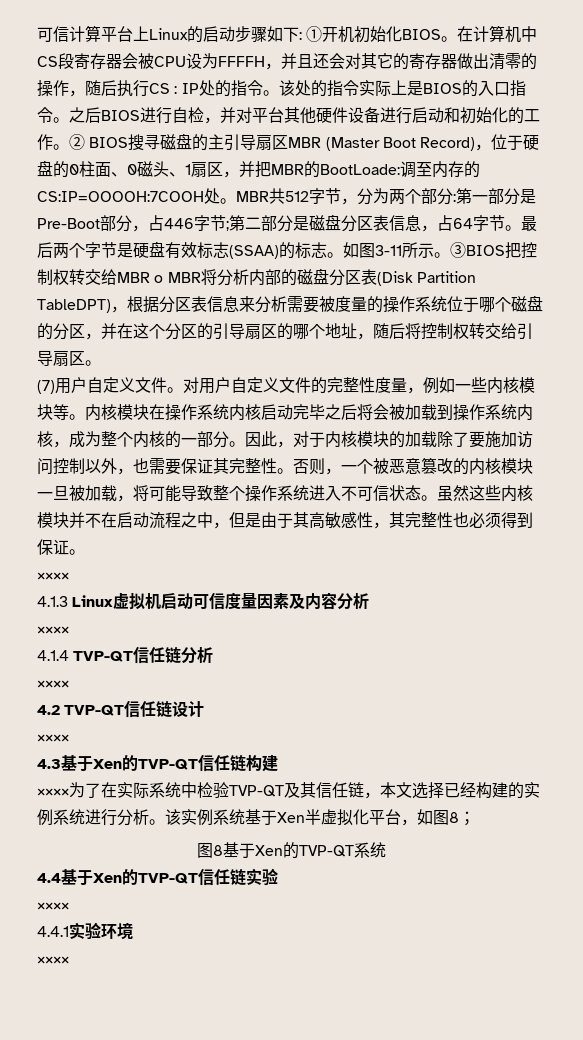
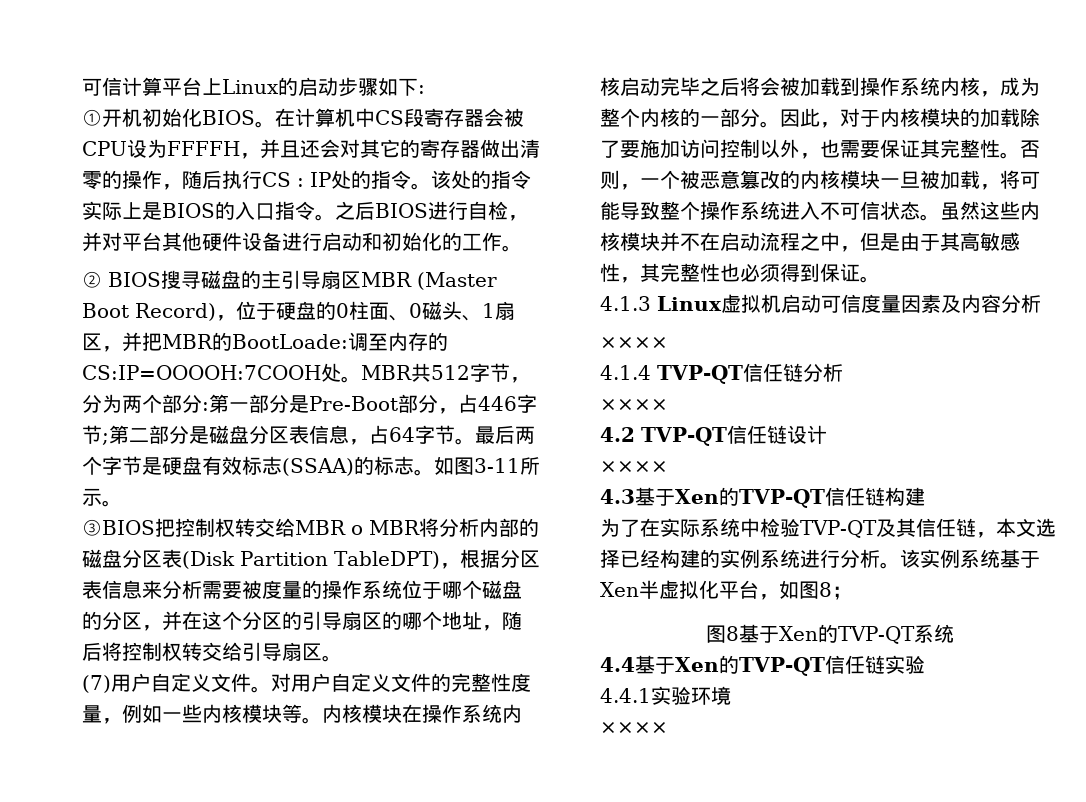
- 可信计算平台上Linux的启动步骤如下: ①开机初始化BIOS。
+ 可信计算平台上Linux的启动步骤如下:
+ ①开机初始化BIOS。
- 之后BIOS进行自检，并对平台其他硬件设备进行启动和初始化的工作。② BIOS搜寻磁盘的主引导扇区MBR (Master Boot Record)，位于硬盘的0柱面、0磁头、1扇区，并把MBR的BootLoade:调至内存的CS:IP=OOOOH:7COOH处。
+ 之后BIOS进行自检，并对平台其他硬件设备进行启动和初始化的工作。
+ ② BIOS搜寻磁盘的主引导扇区MBR (Master Boot Record)，位于硬盘的0柱面、0磁头、1扇区，并把MBR的BootLoade:调至内存的CS:IP=OOOOH:7COOH处。
- 如图3-11所示。③BIOS把控制权转交给MBR o MBR将分析内部的磁盘分区表(Disk Partition TableDPT)，根据分区表信息来分析需要被度量的操作系统位于哪个磁盘的分区，并在这个分区的引导扇区的哪个地址，随后将控制权转交给引导扇区。
+ 如图3-11所示。
+ ③BIOS把控制权转交给MBR o MBR将分析内部的磁盘分区表(Disk Partition TableDPT)，根据分区表信息来分析需要被度量的操作系统位于哪个磁盘的分区，并在这个分区的引导扇区的哪个地址，随后将控制权转交给引导扇区。
  虽然这些内核模块并不在启动流程之中，但是由于其高敏感性，其完整性也必须得到保证。
- ××××
- ××××为了在实际系统中检验TVP-QT及其信任链，本文选择已经构建的实例系统进行分析。
+ 为了在实际系统中检验TVP-QT及其信任链，本文选择已经构建的实例系统进行分析。
  4.4基于Xen的TVP-QT信任链实验
- ××××

